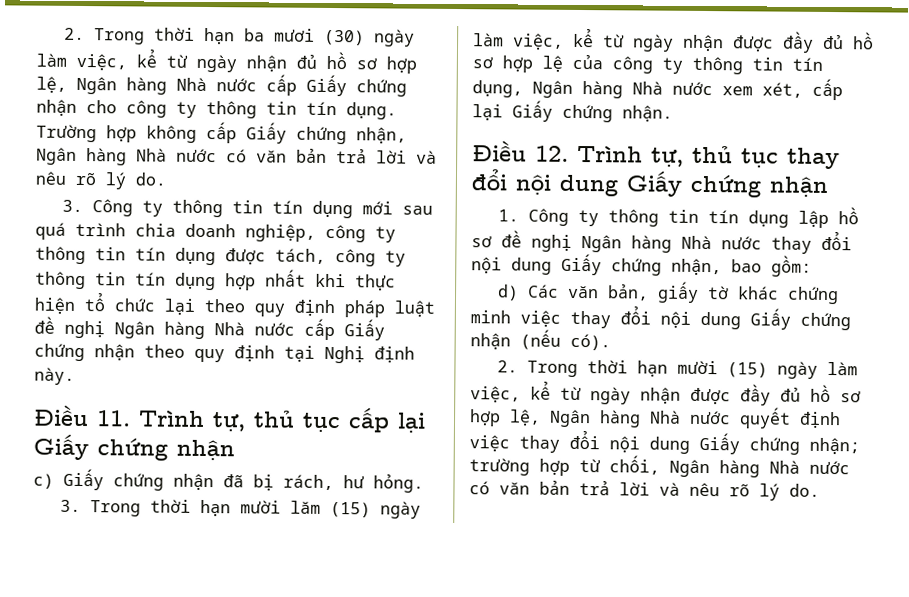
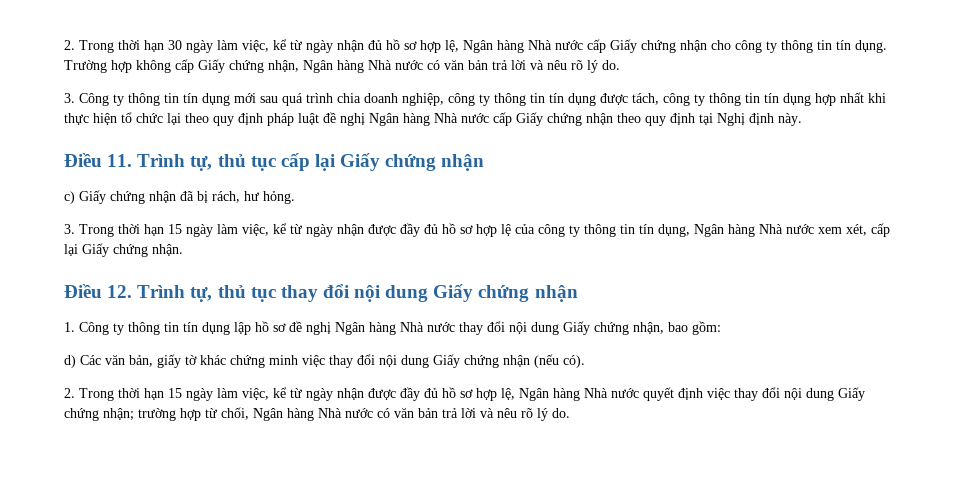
- 2. Trong thời hạn ba mươi (30) ngày làm việc, kể từ ngày nhận đủ hồ sơ hợp lệ, Ngân hàng Nhà nước cấp Giấy chứng nhận cho công ty thông tin tín dụng.
+ 2. Trong thời hạn 30 ngày làm việc, kể từ ngày nhận đủ hồ sơ hợp lệ, Ngân hàng Nhà nước cấp Giấy chứng nhận cho công ty thông tin tín dụng.
- 3. Trong thời hạn mười lăm (15) ngày làm việc, kể từ ngày nhận được đầy đủ hồ sơ hợp lệ của công ty thông tin tín dụng, Ngân hàng Nhà nước xem xét, cấp lại Giấy chứng nhận.
+ 3. Trong thời hạn 15 ngày làm việc, kể từ ngày nhận được đầy đủ hồ sơ hợp lệ của công ty thông tin tín dụng, Ngân hàng Nhà nước xem xét, cấp lại Giấy chứng nhận.
- 2. Trong thời hạn mười (15) ngày làm việc, kể từ ngày nhận được đầy đủ hồ sơ hợp lệ, Ngân hàng Nhà nước quyết định việc thay đổi nội dung Giấy chứng nhận; trường hợp từ chối, Ngân hàng Nhà nước có văn bản trả lời và nêu rõ lý do.
+ 2. Trong thời hạn 15 ngày làm việc, kể từ ngày nhận được đầy đủ hồ sơ hợp lệ, Ngân hàng Nhà nước quyết định việc thay đổi nội dung Giấy chứng nhận; trường hợp từ chối, Ngân hàng Nhà nước có văn bản trả lời và nêu rõ lý do.

